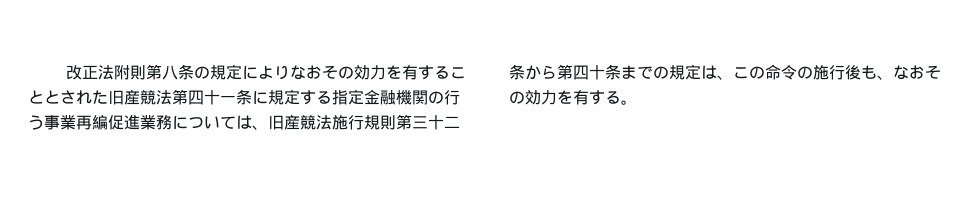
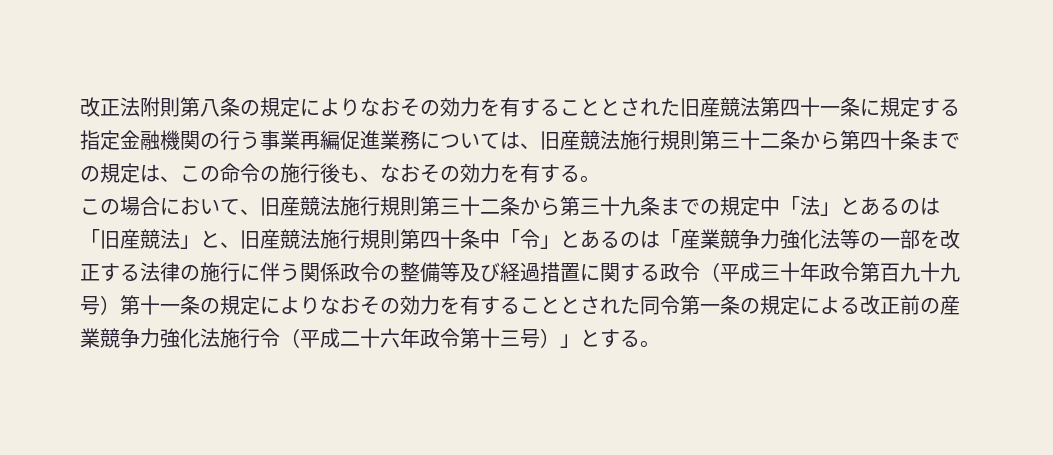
+ この場合において、旧産競法施行規則第三十二条から第三十九条までの規定中「法」とあるのは「旧産競法」と、旧産競法施行規則第四十条中「令」とあるのは「産業競争力強化法等の一部を改正する法律の施行に伴う関係政令の整備等及び経過措置に関する政令（平成三十年政令第百九十九号）第十一条の規定によりなおその効力を有することとされた同令第一条の規定による改正前の産業競争力強化法施行令（平成二十六年政令第十三号）」とする。

